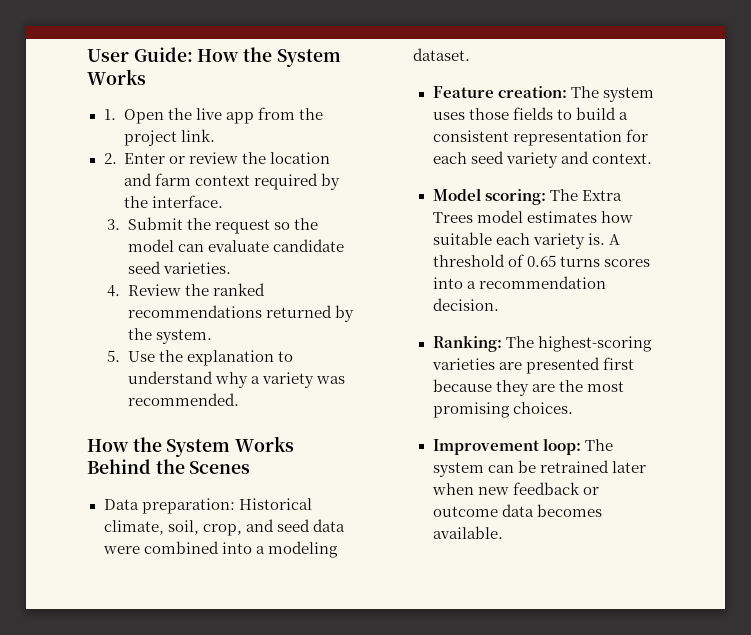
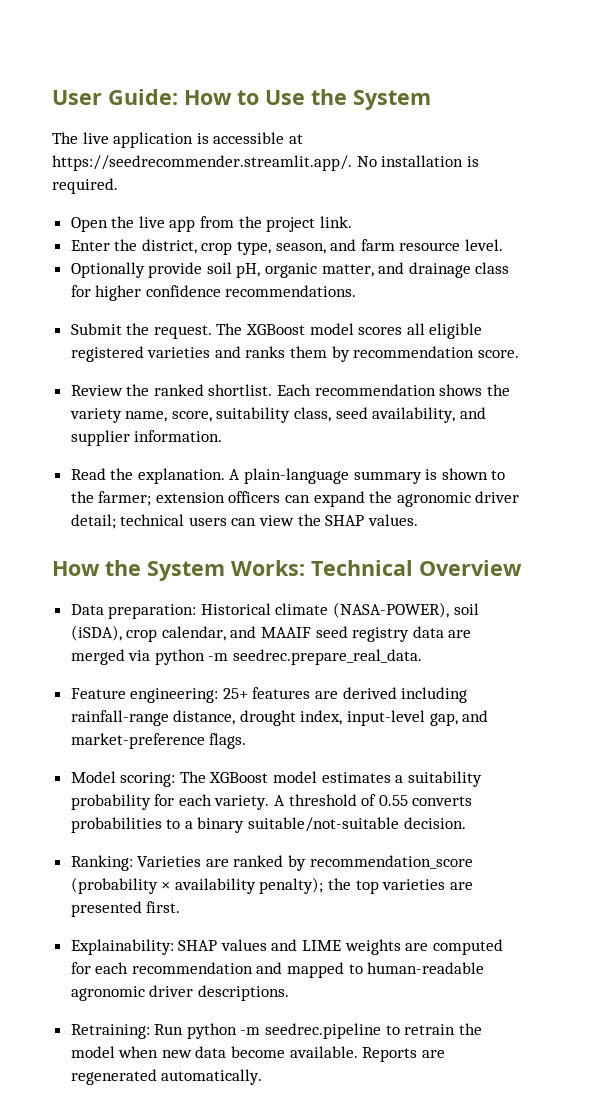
- User Guide: How the System Works
- 1. Open the live app from the project link.
+ User Guide: How to Use the System
+ The live application is accessible at https://seedrecommender.streamlit.app/. No installation is required.
+ Open the live app from the project link.
- 2. Enter or review the location and farm context required by the interface.
- 3. Submit the request so the model can evaluate candidate seed varieties.
- 4. Review the ranked recommendations returned by the system.
- 5. Use the explanation to understand why a variety was recommended.
- How the System Works Behind the Scenes
+ Enter the district, crop type, season, and farm resource level.
+ Optionally provide soil pH, organic matter, and drainage class for higher confidence recommendations.
+ Submit the request. The XGBoost model scores all eligible registered varieties and ranks them by recommendation score.
+ Review the ranked shortlist. Each recommendation shows the variety name, score, suitability class, seed availability, and supplier information.
+ Read the explanation. A plain-language summary is shown to the farmer; extension officers can expand the agronomic driver detail; technical users can view the SHAP values.
+ How the System Works: Technical Overview
- Data preparation: Historical climate, soil, crop, and seed data were combined into a modeling dataset.
- Feature creation: The system uses those fields to build a consistent representation for each seed variety and context.
- Model scoring: The Extra Trees model estimates how suitable each variety is. A threshold of 0.65 turns scores into a recommendation decision.
- Ranking: The highest-scoring varieties are presented first because they are the most promising choices.
- Improvement loop: The system can be retrained later when new feedback or outcome data becomes available.
+ Data preparation: Historical climate (NASA-POWER), soil (iSDA), crop calendar, and MAAIF seed registry data are merged via python -m seedrec.prepare_real_data.
+ Feature engineering: 25+ features are derived including rainfall-range distance, drought index, input-level gap, and market-preference flags.
+ Model scoring: The XGBoost model estimates a suitability probability for each variety. A threshold of 0.55 converts probabilities to a binary suitable/not-suitable decision.
+ Ranking: Varieties are ranked by recommendation_score (probability × availability penalty); the top varieties are presented first.
+ Explainability: SHAP values and LIME weights are computed for each recommendation and mapped to human-readable agronomic driver descriptions.
+ Retraining: Run python -m seedrec.pipeline to retrain the model when new data become available. Reports are regenerated automatically.

